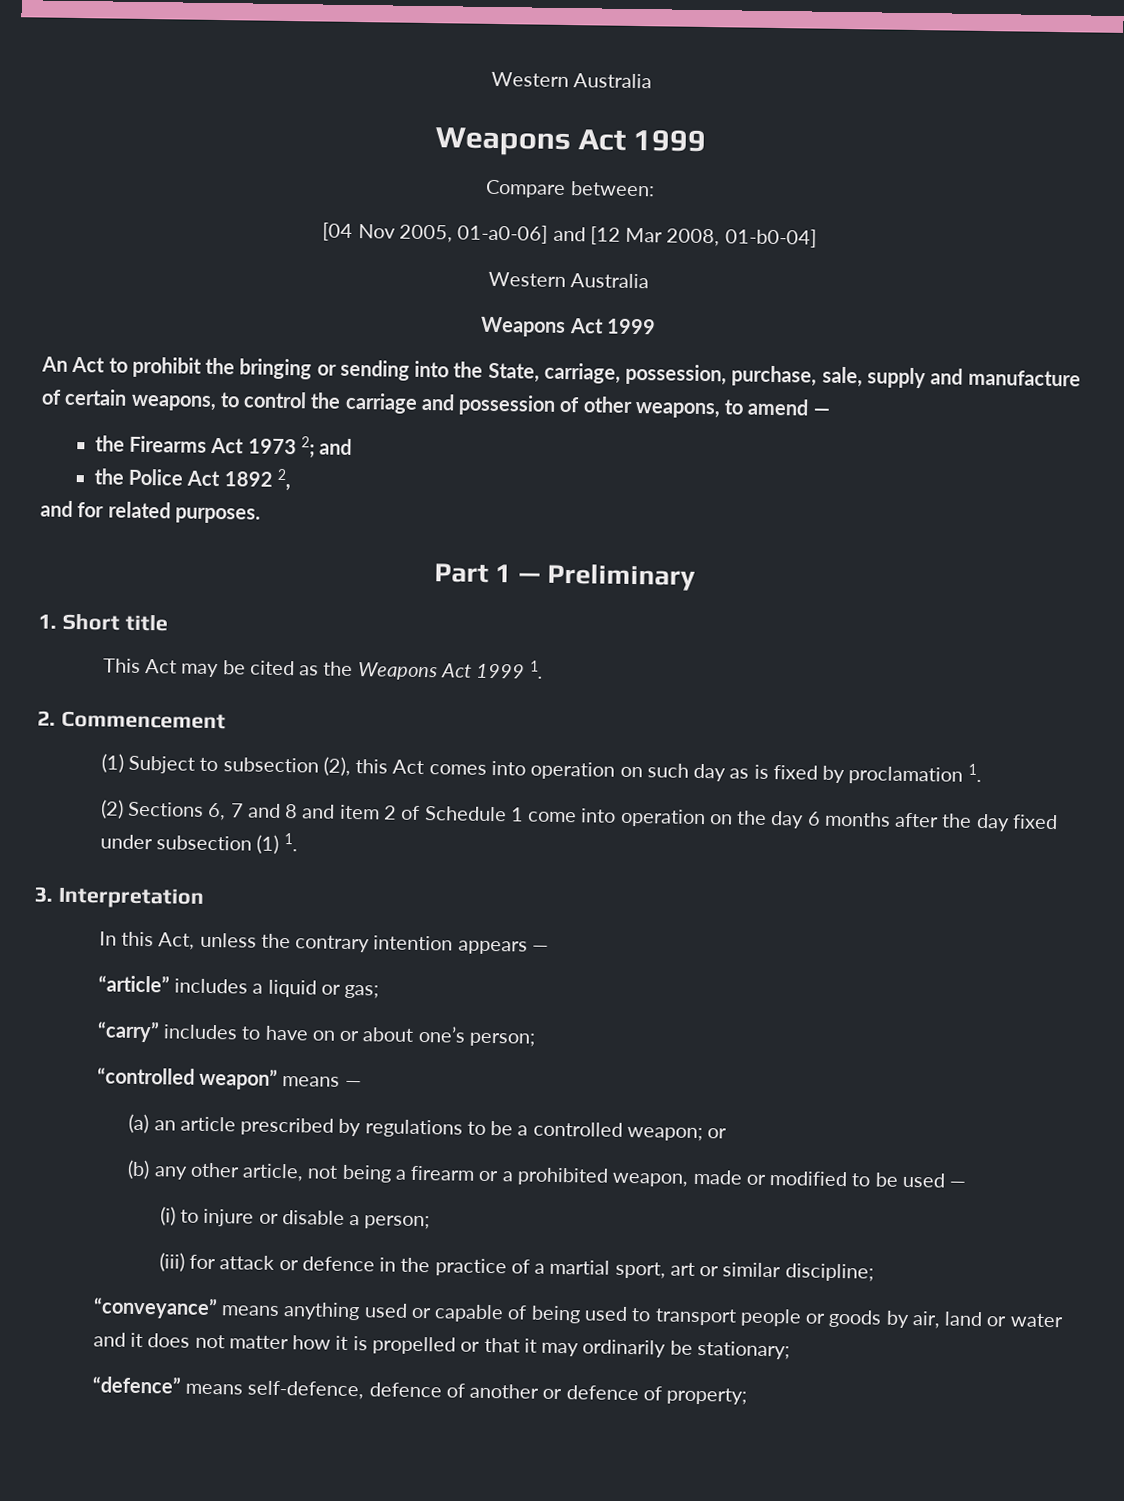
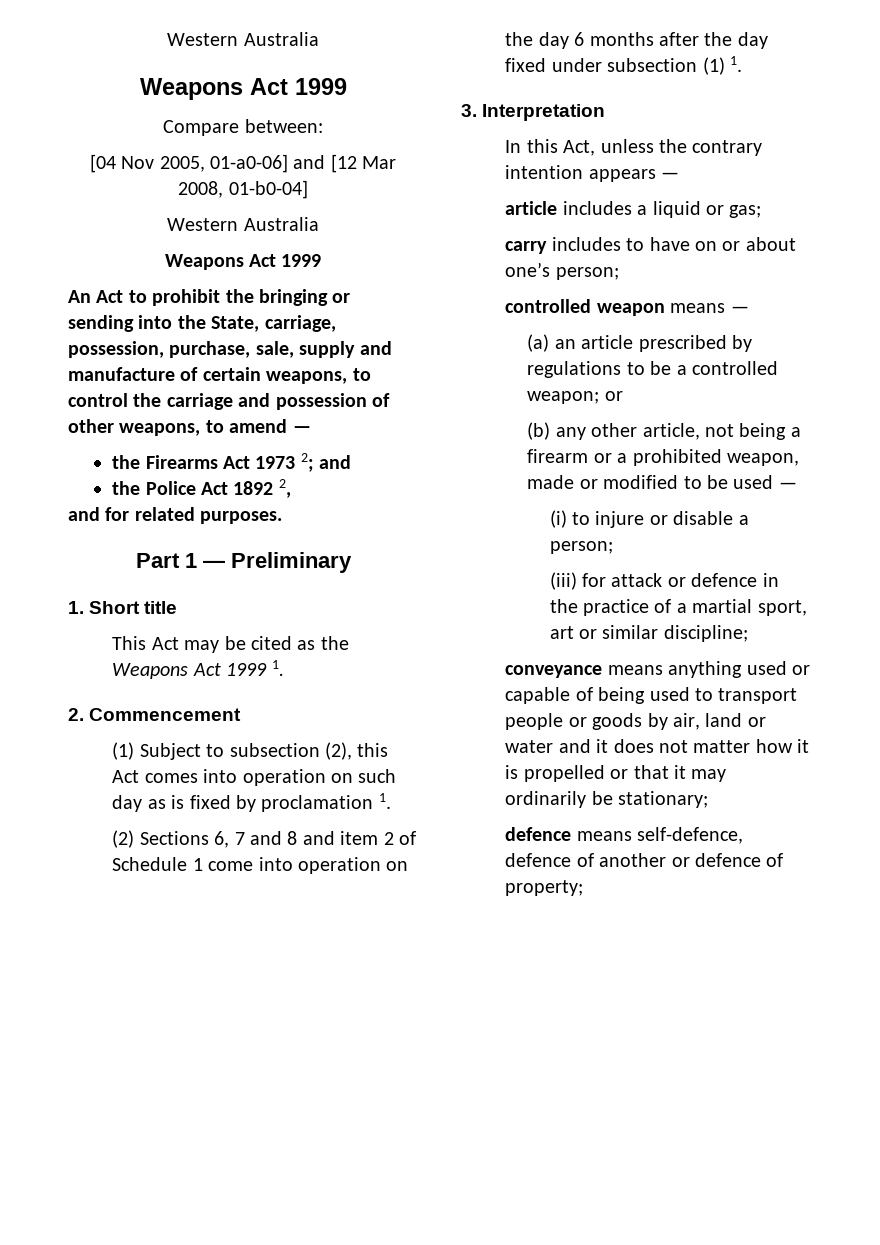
- “article” includes a liquid or gas;
+ article includes a liquid or gas;
- “carry” includes to have on or about one’s person;
+ carry includes to have on or about one’s person;
- “controlled weapon” means —
+ controlled weapon means —
- “conveyance” means anything used or capable of being used to transport people or goods by air, land or water and it does not matter how it is propelled or that it may ordinarily be stationary;
+ conveyance means anything used or capable of being used to transport people or goods by air, land or water and it does not matter how it is propelled or that it may ordinarily be stationary;
- “defence” means self-defence, defence of another or defence of property;
+ defence means self-defence, defence of another or defence of property;

